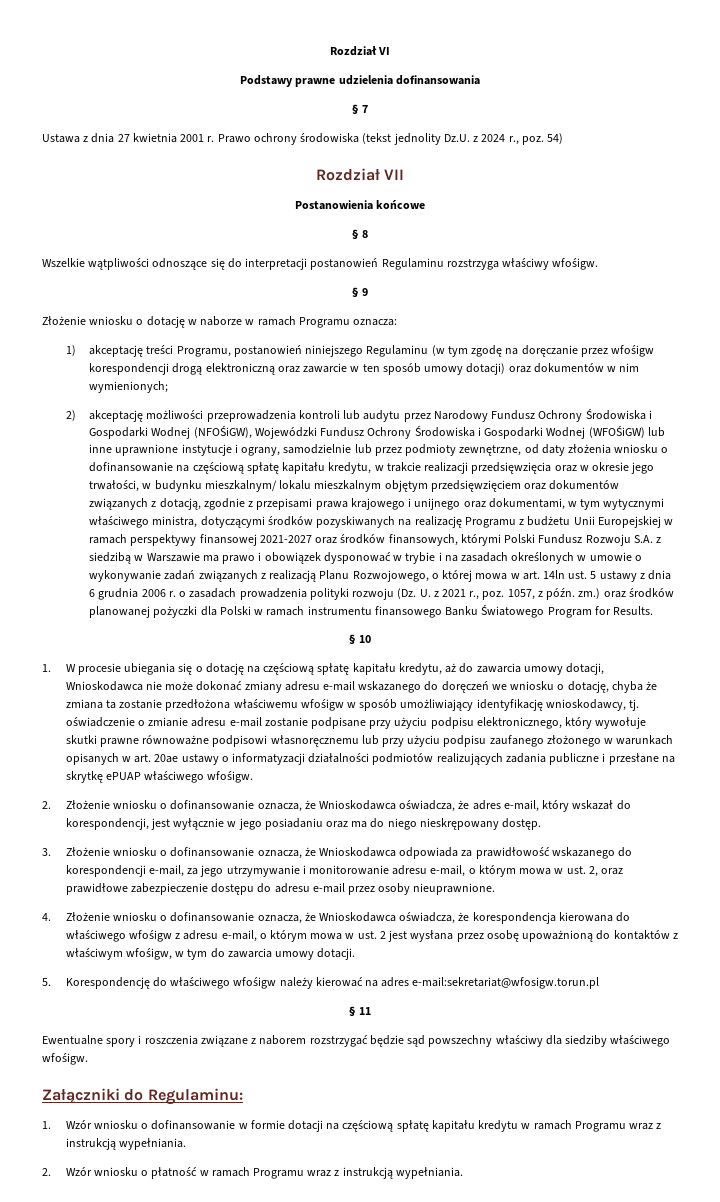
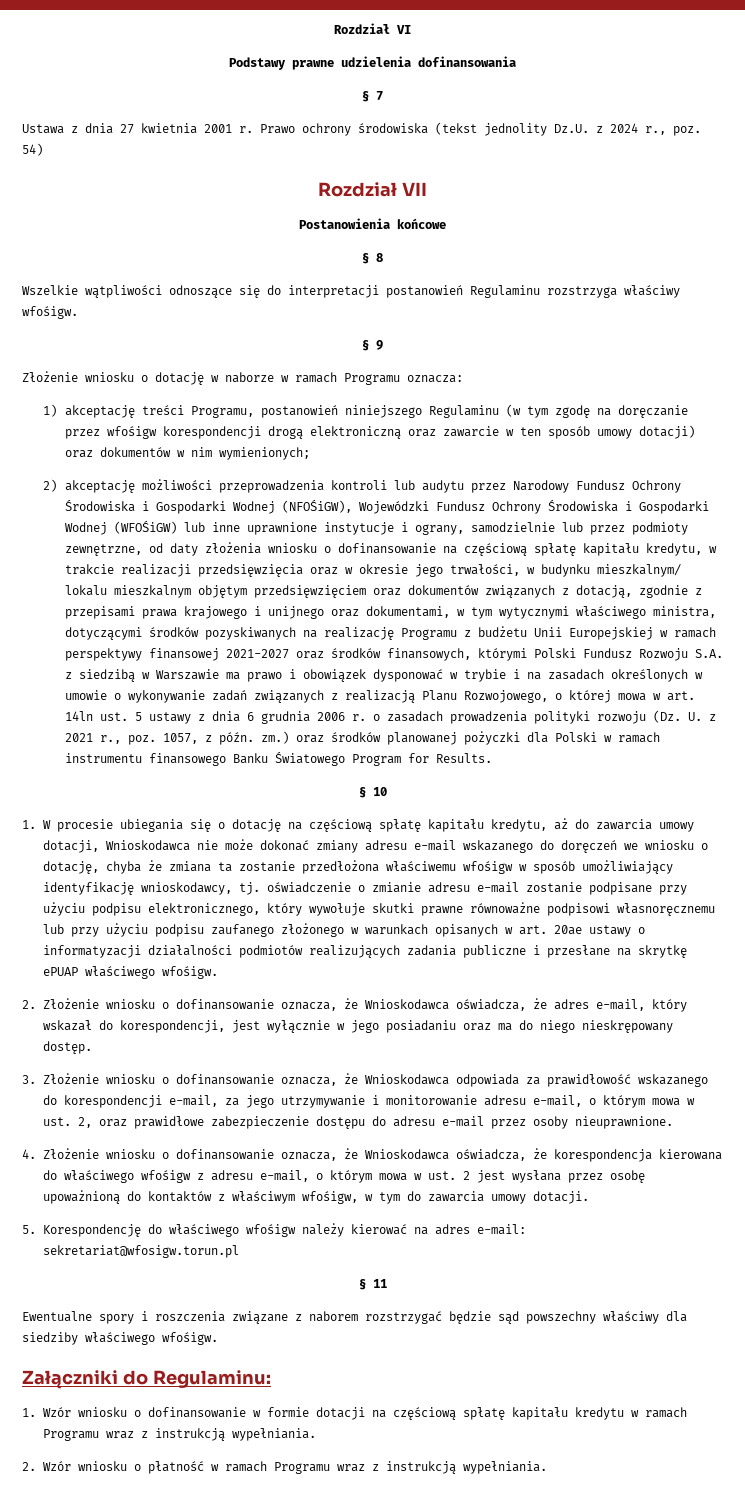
- 5. Korespondencję do właściwego wfośigw należy kierować na adres e-mail:sekretariat@wfosigw.torun.pl
+ 5. Korespondencję do właściwego wfośigw należy kierować na adres e-mail: sekretariat@wfosigw.torun.pl

